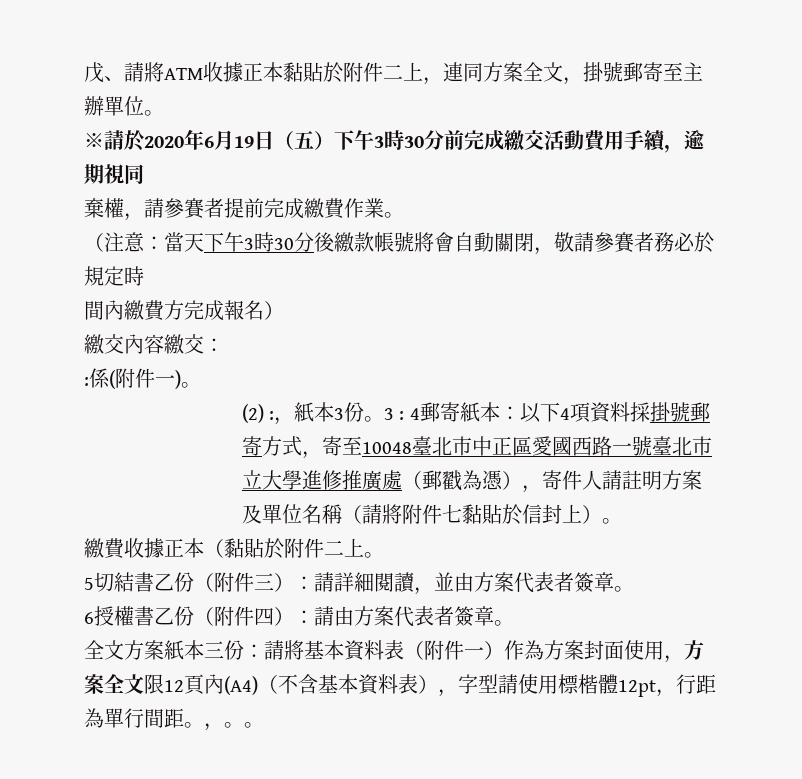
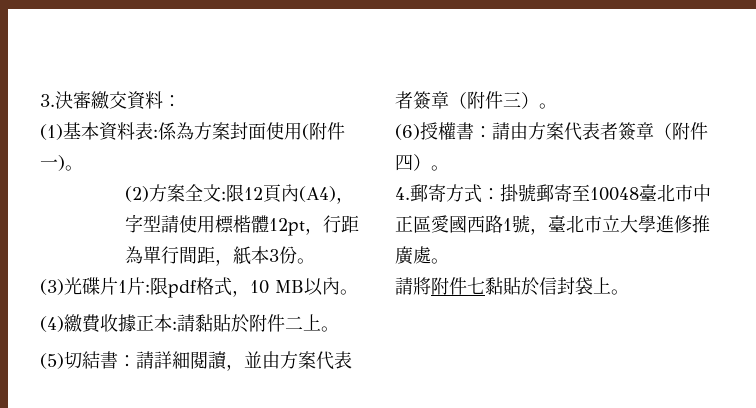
- 戊、請將ATM收據正本黏貼於附件二上，連同方案全文，掛號郵寄至主辦單位。
- ※請於2020年6月19日（五）下午3時30分前完成繳交活動費用手續，逾期視同
- 棄權，請參賽者提前完成繳費作業。
- （注意：當天下午3時30分後繳款帳號將會自動關閉，敬請參賽者務必於規定時
- 間內繳費方完成報名）
- 繳交內容繳交：
- :係(附件一)。
+ 3.決審繳交資料：
+ (1)基本資料表:係為方案封面使用(附件一)。
- (2) :，紙本3份。3 : 4郵寄紙本：以下4項資料採掛號郵寄方式，寄至10048臺北市中正區愛國西路一號臺北市立大學進修推廣處（郵戳為憑），寄件人請註明方案及單位名稱（請將附件七黏貼於信封上）。
- 繳費收據正本（黏貼於附件二上。
- 5切結書乙份（附件三）：請詳細閱讀，並由方案代表者簽章。
- 6授權書乙份（附件四）：請由方案代表者簽章。
- 全文方案紙本三份：請將基本資料表（附件一）作為方案封面使用，方案全文限12頁內(A4)（不含基本資料表），字型請使用標楷體12pt，行距為單行間距。，。。
+ (2)方案全文:限12頁內(A4)，字型請使用標楷體12pt，行距為單行間距，紙本3份。
+ (3)光碟片1片:限pdf格式，10 MB以內。
+ (4)繳費收據正本:請黏貼於附件二上。
+ (5)切結書：請詳細閱讀，並由方案代表者簽章（附件三）。
+ (6)授權書：請由方案代表者簽章（附件四）。
+ 4.郵寄方式：掛號郵寄至10048臺北市中正區愛國西路1號，臺北市立大學進修推廣處。
+ 請將附件七黏貼於信封袋上。

